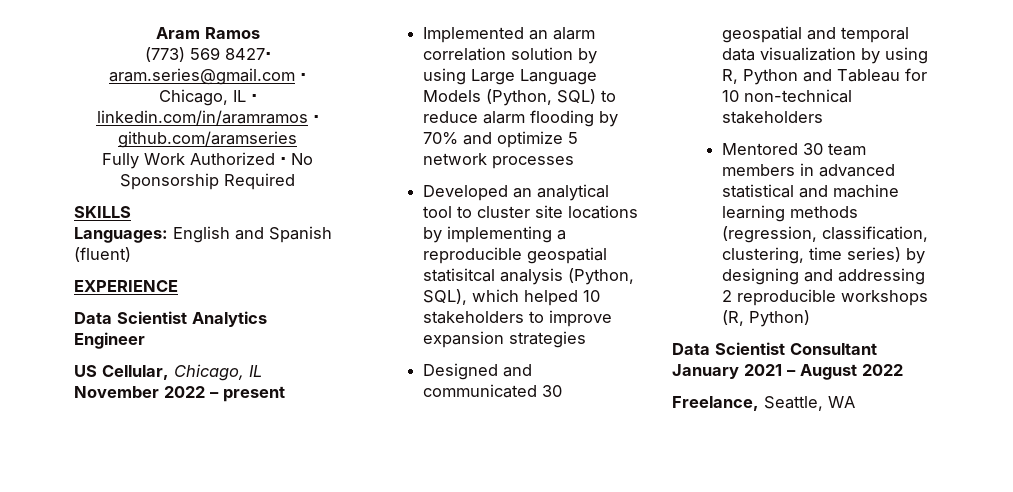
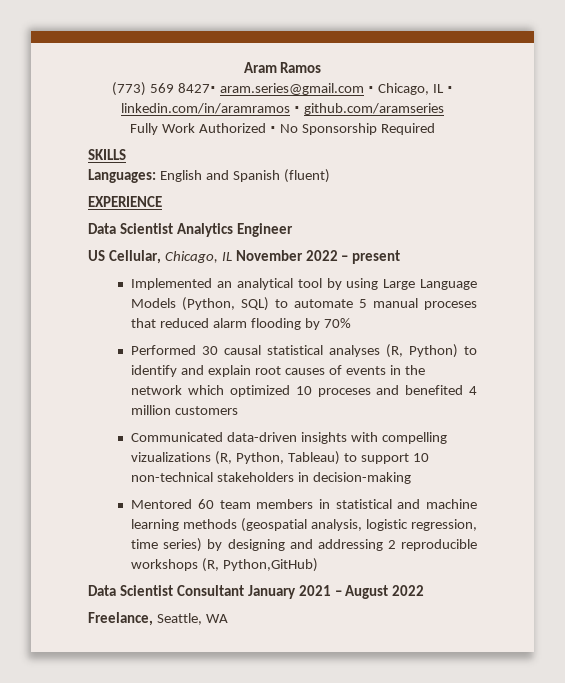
- Implemented an alarm correlation solution by using Large Language Models (Python, SQL) to reduce alarm flooding by 70% and optimize 5 network processes
- Developed an analytical tool to cluster site locations by implementing a reproducible geospatial statisitcal analysis (Python, SQL), which helped 10 stakeholders to improve expansion strategies
- Designed and communicated 30 geospatial and temporal data visualization by using R, Python and Tableau for 10 non-technical stakeholders
+ Implemented an analytical tool by using Large Language Models (Python, SQL) to automate 5 manual proceses that reduced alarm flooding by 70%
+ Performed 30 causal statistical analyses (R, Python) to identify and explain root causes of events in the network which optimized 10 proceses and benefited 4 million customers
+ Communicated data-driven insights with compelling vizualizations (R, Python, Tableau) to support 10 non-technical stakeholders in decision-making
- Mentored 30 team members in advanced statistical and machine learning methods (regression, classification, clustering, time series) by designing and addressing 2 reproducible workshops (R, Python)
+ Mentored 60 team members in statistical and machine learning methods (geospatial analysis, logistic regression, time series) by designing and addressing 2 reproducible workshops (R, Python,GitHub)

